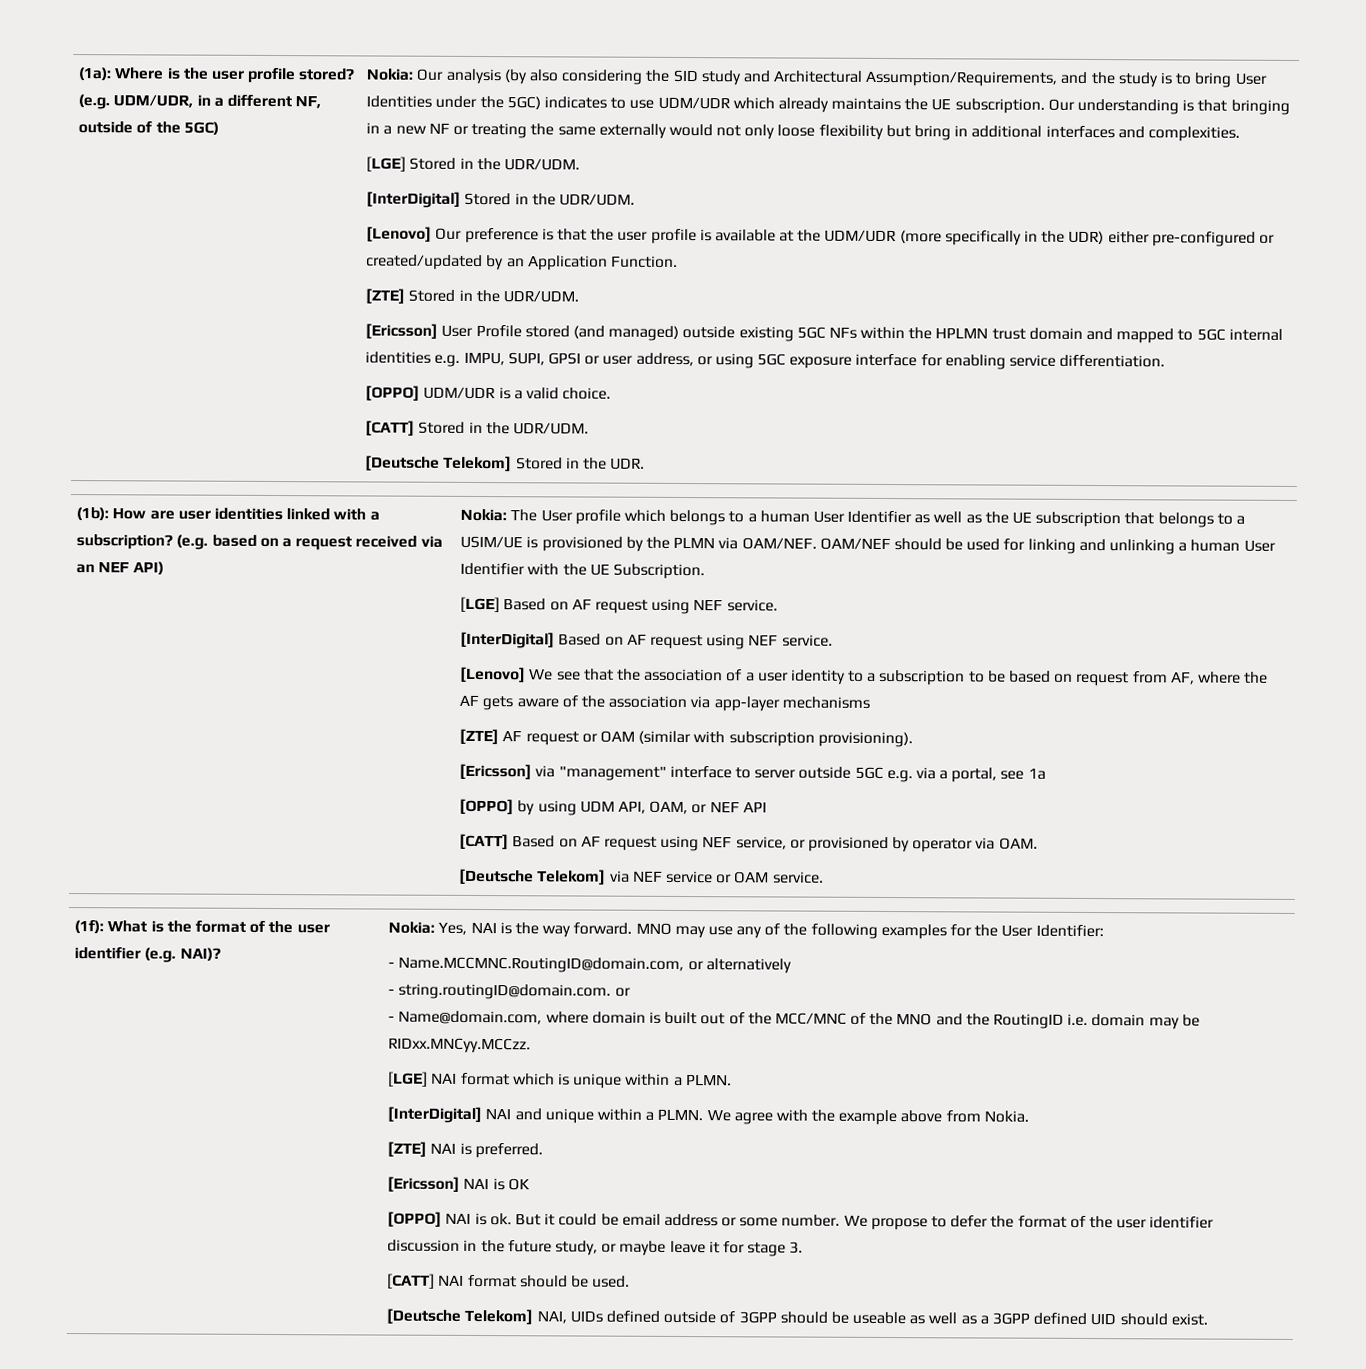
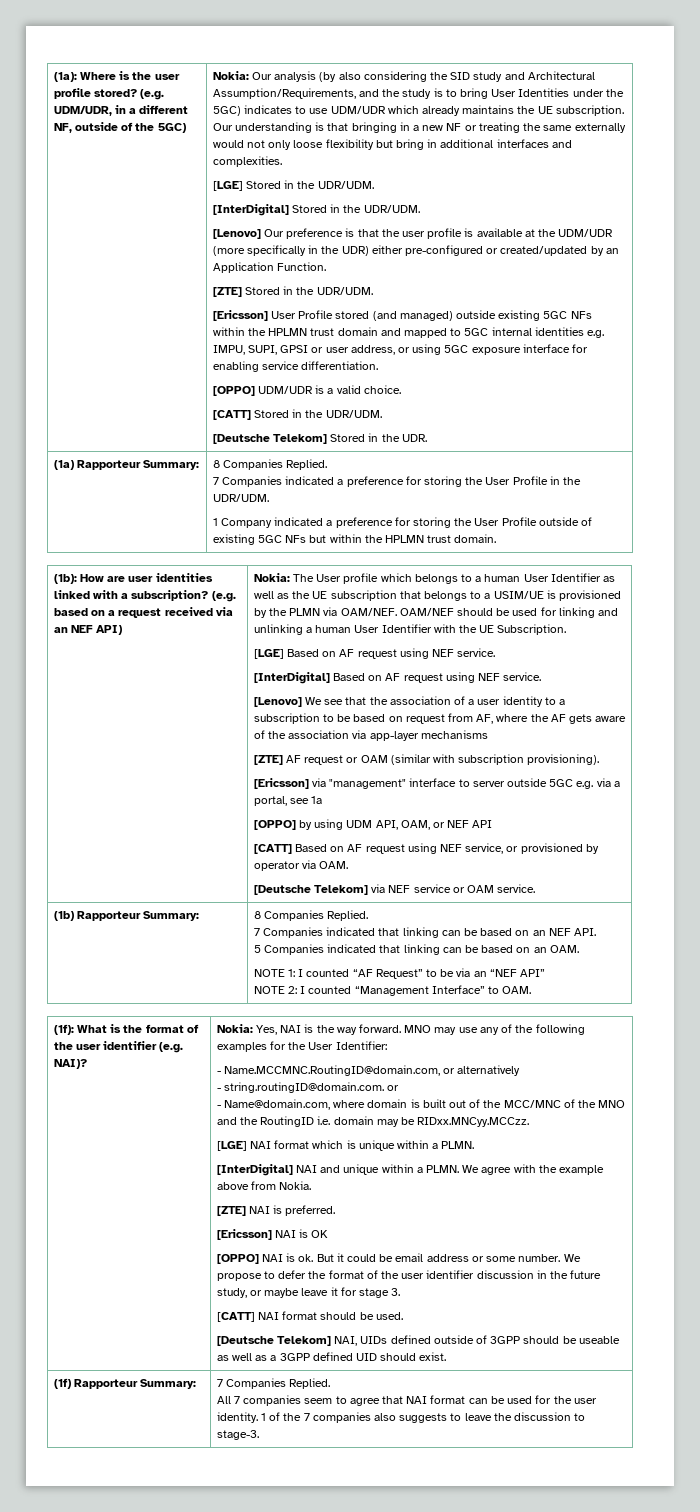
+ (1a) Rapporteur Summary: | 8 Companies Replied.
+ 7 Companies indicated a preference for storing the User Profile in the UDR/UDM.
+ 1 Company indicated a preference for storing the User Profile outside of existing 5GC NFs but within the HPLMN trust domain.
+ (1b) Rapporteur Summary: | 8 Companies Replied.
+ 7 Companies indicated that linking can be based on an NEF API.
+ 5 Companies indicated that linking can be based on an OAM.
+ NOTE 1: I counted “AF Request” to be via an “NEF API”
+ NOTE 2: I counted “Management Interface” to OAM.
+ (1f) Rapporteur Summary: | 7 Companies Replied.
+ All 7 companies seem to agree that NAI format can be used for the user identity. 1 of the 7 companies also suggests to leave the discussion to stage-3.

